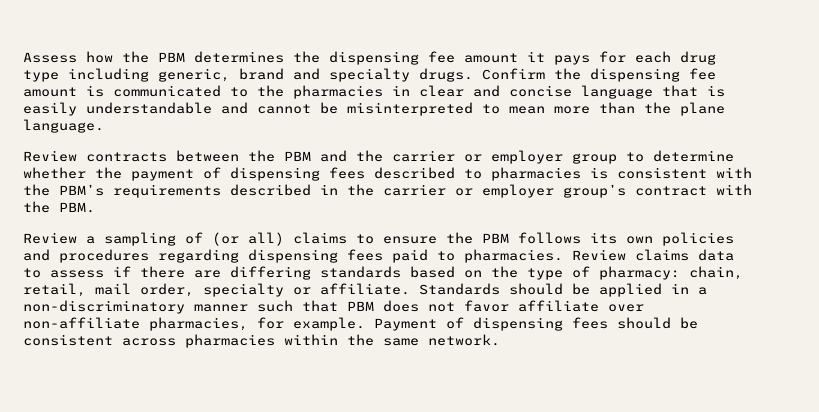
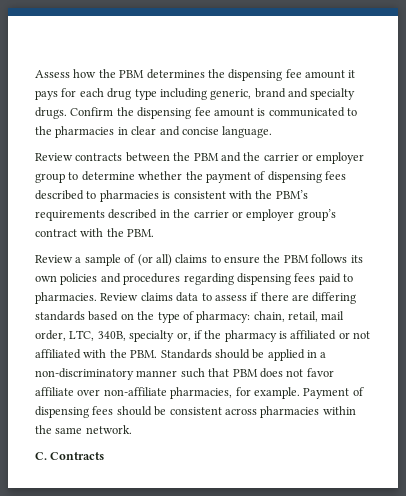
- Confirm the dispensing fee amount is communicated to the pharmacies in clear and concise language that is easily understandable and cannot be misinterpreted to mean more than the plane language.
+ Confirm the dispensing fee amount is communicated to the pharmacies in clear and concise language.
- Review a sampling of (or all) claims to ensure the PBM follows its own policies and procedures regarding dispensing fees paid to pharmacies.
+ Review a sample of (or all) claims to ensure the PBM follows its own policies and procedures regarding dispensing fees paid to pharmacies.
- Review claims data to assess if there are differing standards based on the type of pharmacy: chain, retail, mail order, specialty or affiliate. Standards should be applied in a non-discriminatory manner such that PBM does not favor affiliate over non-affiliate pharmacies, for example.
+ Review claims data to assess if there are differing standards based on the type of pharmacy: chain, retail, mail order, LTC, 340B, specialty or, if the pharmacy is affiliated or not affiliated with the PBM. Standards should be applied in a non-discriminatory manner such that PBM does not favor affiliate over non-affiliate pharmacies, for example.
+ C. Contracts

